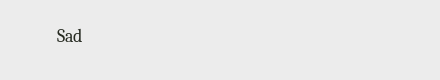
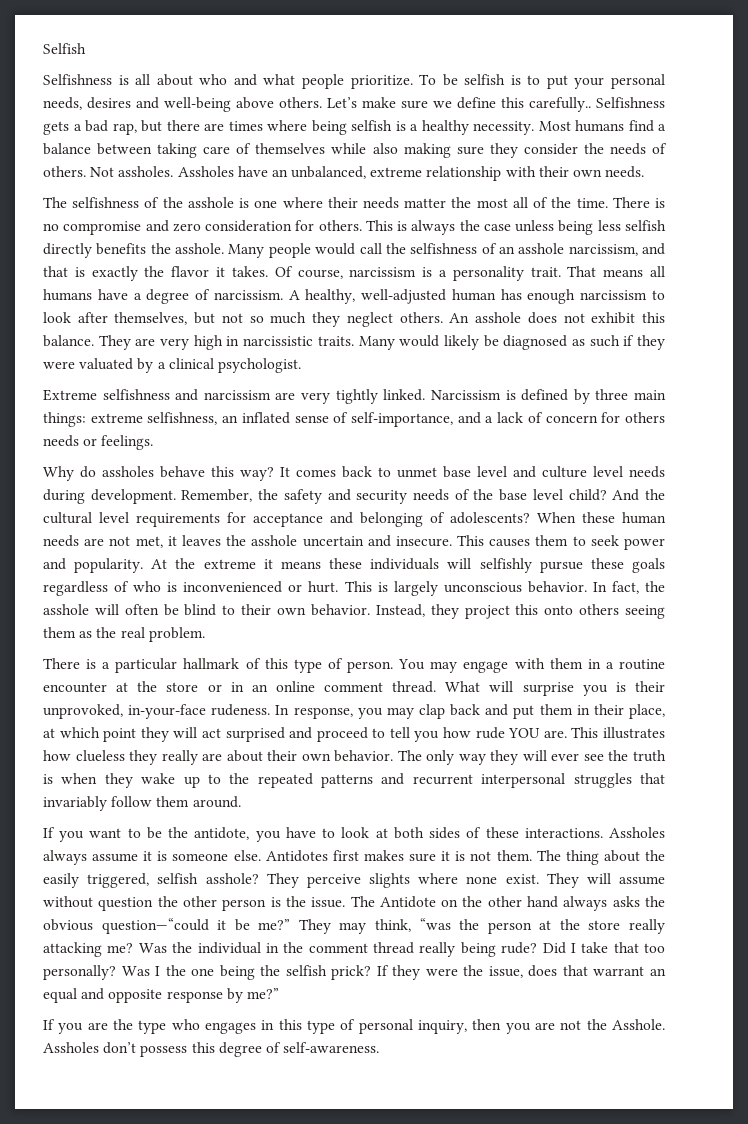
- Sad
+ Selfish
+ Selfishness is all about who and what people prioritize. To be selfish is to put your personal needs, desires and well-being above others. Let’s make sure we define this carefully.. Selfishness gets a bad rap, but there are times where being selfish is a healthy necessity. Most humans find a balance between taking care of themselves while also making sure they consider the needs of others. Not assholes. Assholes have an unbalanced, extreme relationship with their own needs.
+ The selfishness of the asshole is one where their needs matter the most all of the time. There is no compromise and zero consideration for others. This is always the case unless being less selfish directly benefits the asshole. Many people would call the selfishness of an asshole narcissism, and that is exactly the flavor it takes. Of course, narcissism is a personality trait. That means all humans have a degree of narcissism. A healthy, well-adjusted human has enough narcissism to look after themselves, but not so much they neglect others. An asshole does not exhibit this balance. They are very high in narcissistic traits. Many would likely be diagnosed as such if they were valuated by a clinical psychologist.
+ Extreme selfishness and narcissism are very tightly linked. Narcissism is defined by three main things: extreme selfishness, an inflated sense of self-importance, and a lack of concern for others needs or feelings.
+ Why do assholes behave this way? It comes back to unmet base level and culture level needs during development. Remember, the safety and security needs of the base level child? And the cultural level requirements for acceptance and belonging of adolescents? When these human needs are not met, it leaves the asshole uncertain and insecure. This causes them to seek power and popularity. At the extreme it means these individuals will selfishly pursue these goals regardless of who is inconvenienced or hurt. This is largely unconscious behavior. In fact, the asshole will often be blind to their own behavior. Instead, they project this onto others seeing them as the real problem.
+ There is a particular hallmark of this type of person. You may engage with them in a routine encounter at the store or in an online comment thread. What will surprise you is their unprovoked, in-your-face rudeness. In response, you may clap back and put them in their place, at which point they will act surprised and proceed to tell you how rude YOU are. This illustrates how clueless they really are about their own behavior. The only way they will ever see the truth is when they wake up to the repeated patterns and recurrent interpersonal struggles that invariably follow them around.
+ If you want to be the antidote, you have to look at both sides of these interactions. Assholes always assume it is someone else. Antidotes first makes sure it is not them. The thing about the easily triggered, selfish asshole? They perceive slights where none exist. They will assume without question the other person is the issue. The Antidote on the other hand always asks the obvious question—“could it be me?” They may think, “was the person at the store really attacking me? Was the individual in the comment thread really being rude? Did I take that too personally? Was I the one being the selfish prick? If they were the issue, does that warrant an equal and opposite response by me?”
+ If you are the type who engages in this type of personal inquiry, then you are not the Asshole. Assholes don’t possess this degree of self-awareness.

